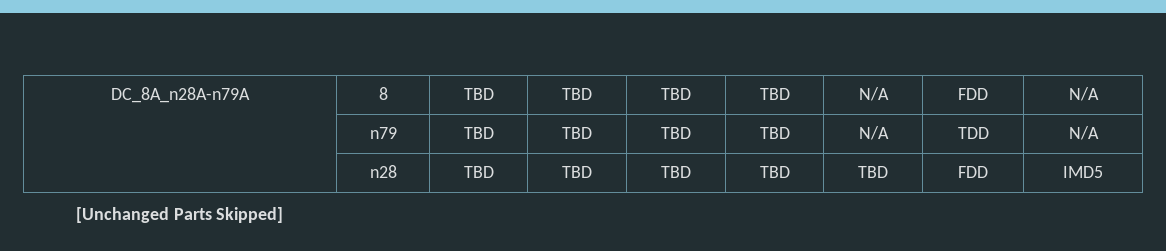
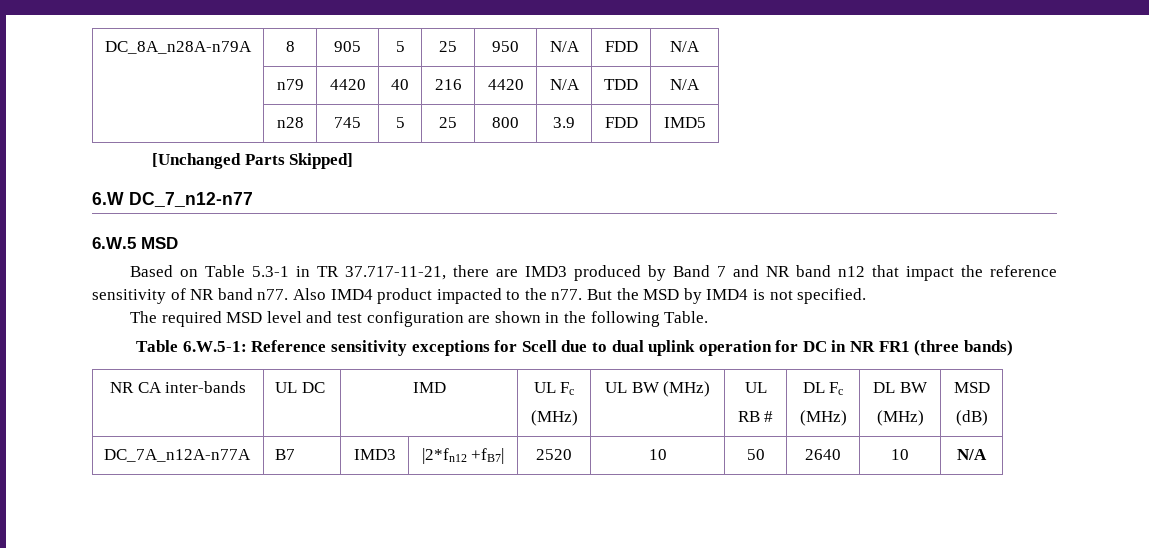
- DC_8A_n28A-n79A | 8 | TBD | TBD | TBD | TBD | N/A | FDD | N/A
+ DC_8A_n28A-n79A | 8 | 905 | 5 | 25 | 950 | N/A | FDD | N/A
- | n79 | TBD | TBD | TBD | TBD | N/A | TDD | N/A
+ | n79 | 4420 | 40 | 216 | 4420 | N/A | TDD | N/A
- | n28 | TBD | TBD | TBD | TBD | TBD | FDD | IMD5
+ | n28 | 745 | 5 | 25 | 800 | 3.9 | FDD | IMD5
+ 6.W DC_7_n12-n77
+ 6.W.5 MSD
+ Based on Table 5.3-1 in TR 37.717-11-21, there are IMD3 produced by Band 7 and NR band n12 that impact the reference sensitivity of NR band n77. Also IMD4 product impacted to the n77. But the MSD by IMD4 is not specified.
+ The required MSD level and test configuration are shown in the following Table.
+ Table 6.W.5-1: Reference sensitivity exceptions for Scell due to dual uplink operation for DC in NR FR1 (three bands)
+ NR CA inter-bands | UL DC | IMD | UL Fc
+ (MHz) | UL BW (MHz) | UL
+ RB # | DL Fc
+ (MHz) | DL BW
+ (MHz) | MSD
+ (dB)
+ DC_7A_n12A-n77A | B7 | IMD3 | |2*fn12 +fB7| | 2520 | 10 | 50 | 2640 | 10 | N/A

